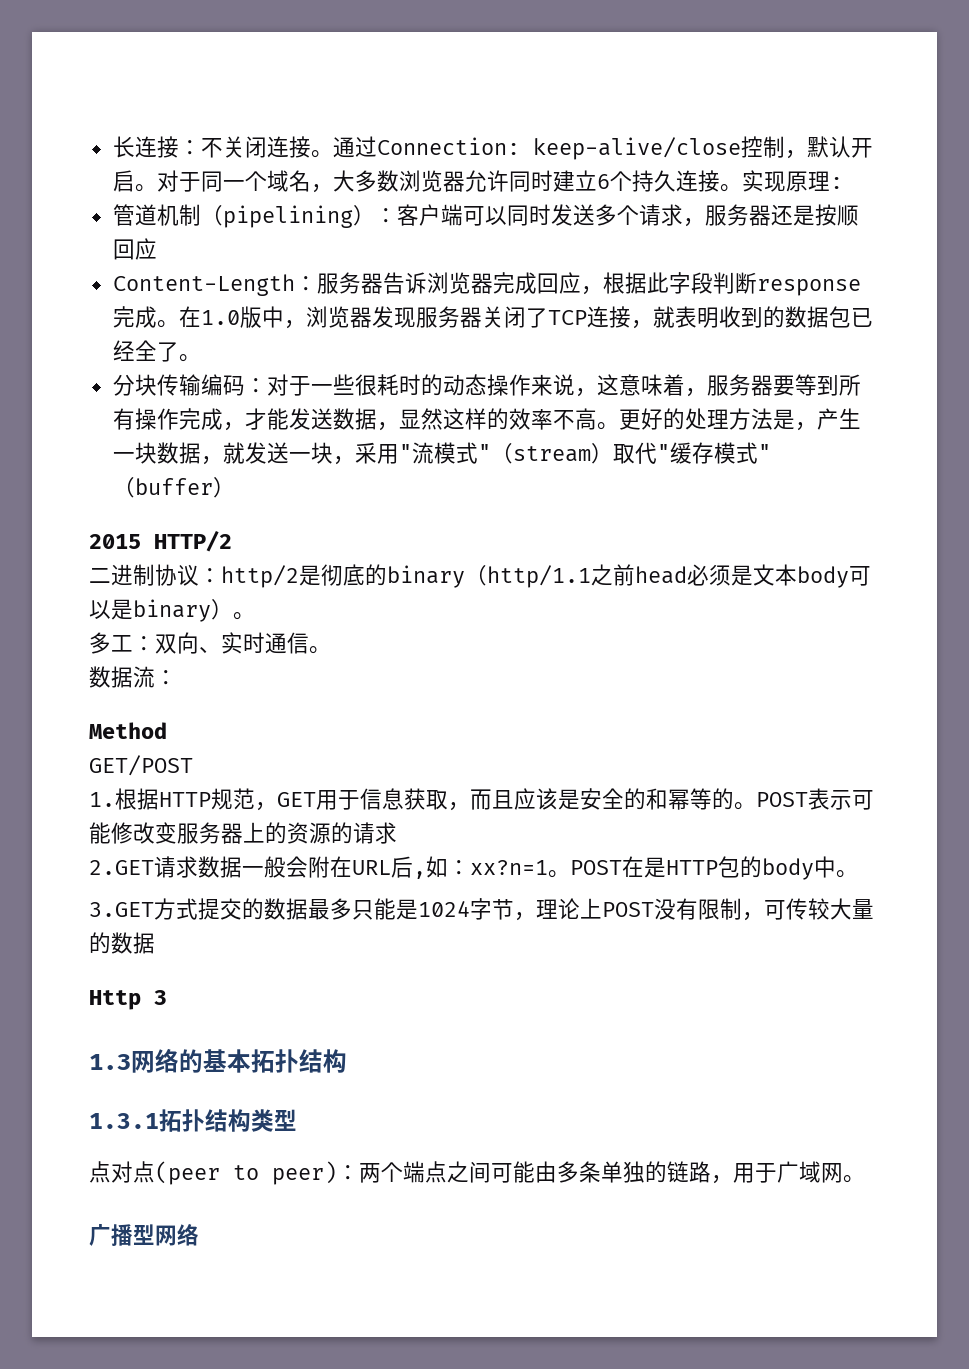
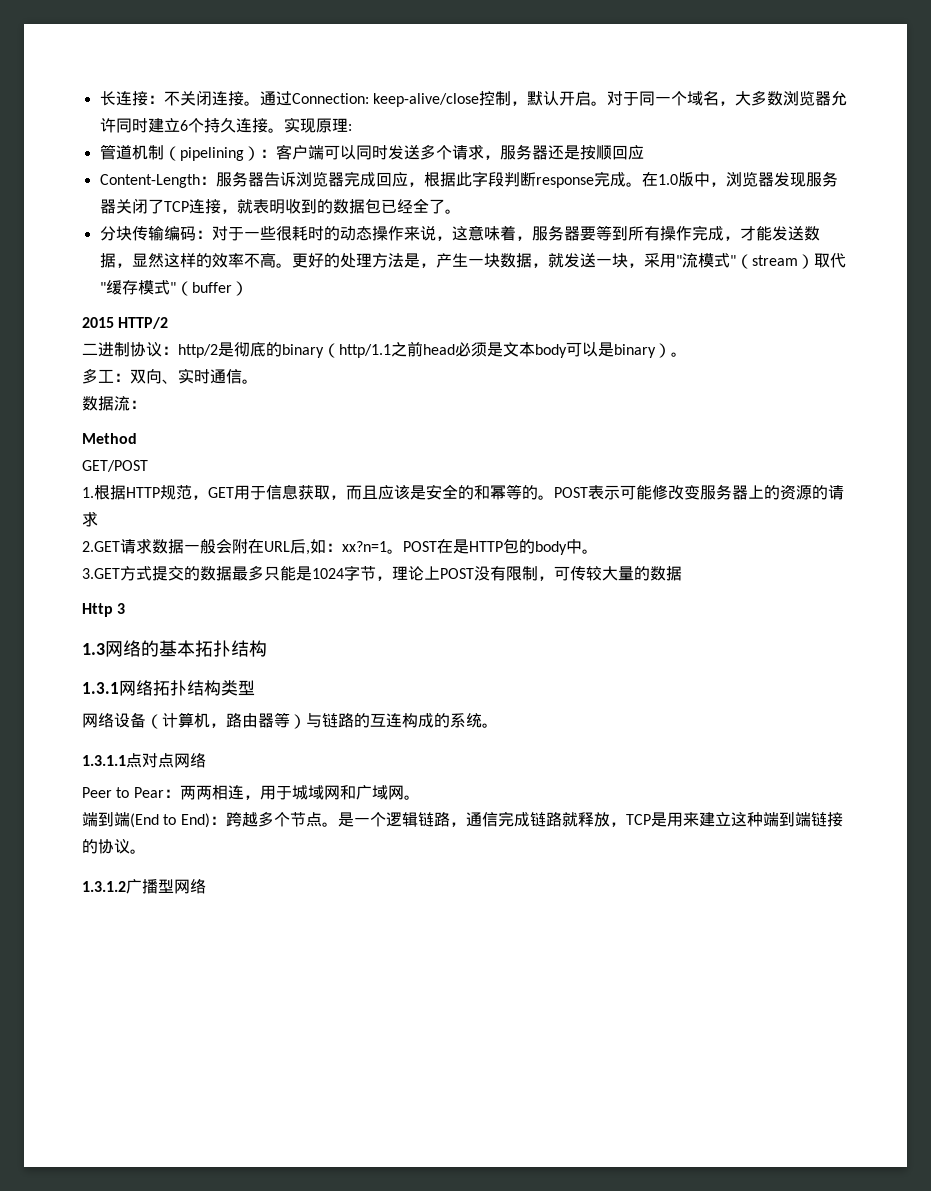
- 1.3.1拓扑结构类型
+ 1.3.1网络拓扑结构类型
- 点对点(peer to peer)：两个端点之间可能由多条单独的链路，用于广域网。
- 广播型网络
+ 网络设备（计算机，路由器等）与链路的互连构成的系统。
+ 1.3.1.1点对点网络
+ Peer to Pear：两两相连，用于城域网和广域网。
+ 端到端(End to End)：跨越多个节点。是一个逻辑链路，通信完成链路就释放，TCP是用来建立这种端到端链接的协议。
+ 1.3.1.2广播型网络

